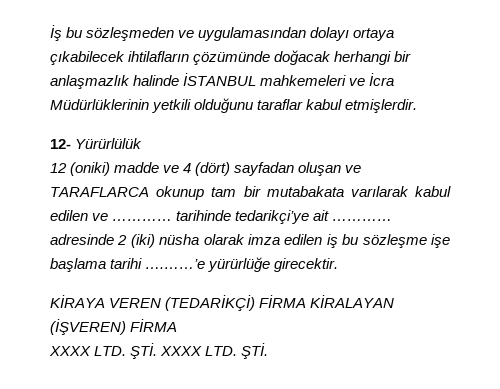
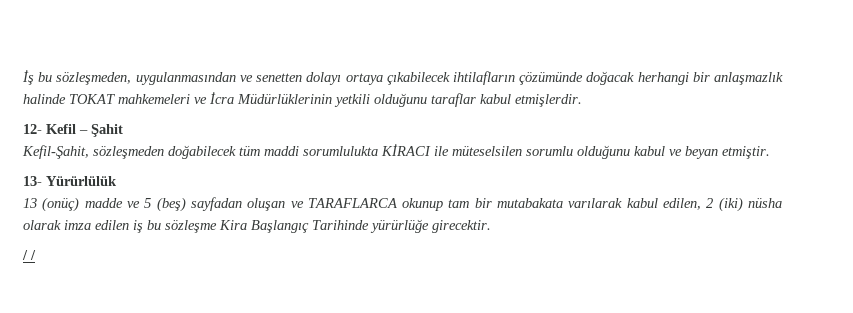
- İş bu sözleşmeden ve uygulamasından dolayı ortaya çıkabilecek ihtilafların çözümünde doğacak herhangi bir anlaşmazlık halinde İSTANBUL mahkemeleri ve İcra Müdürlüklerinin yetkili olduğunu taraflar kabul etmişlerdir.
+ İş bu sözleşmeden, uygulanmasından ve senetten dolayı ortaya çıkabilecek ihtilafların çözümünde doğacak herhangi bir anlaşmazlık halinde TOKAT mahkemeleri ve İcra Müdürlüklerinin yetkili olduğunu taraflar kabul etmişlerdir.
- 12- Yürürlülük
- 12 (oniki) madde ve 4 (dört) sayfadan oluşan ve TARAFLARCA okunup tam bir mutabakata varılarak kabul edilen ve ………… tarihinde tedarikçi’ye ait ………… adresinde 2 (iki) nüsha olarak imza edilen iş bu sözleşme işe başlama tarihi ….……’e yürürlüğe girecektir.
- KİRAYA VEREN (TEDARİKÇİ) FİRMA KİRALAYAN (İŞVEREN) FİRMA
- XXXX LTD. ŞTİ. XXXX LTD. ŞTİ.
+ 12- Kefil – Şahit
+ Kefil-Şahit, sözleşmeden doğabilecek tüm maddi sorumlulukta KİRACI ile müteselsilen sorumlu olduğunu kabul ve beyan etmiştir.
+ 13- Yürürlülük
+ 13 (onüç) madde ve 5 (beş) sayfadan oluşan ve TARAFLARCA okunup tam bir mutabakata varılarak kabul edilen, 2 (iki) nüsha olarak imza edilen iş bu sözleşme Kira Başlangıç Tarihinde yürürlüğe girecektir.
+ / /

